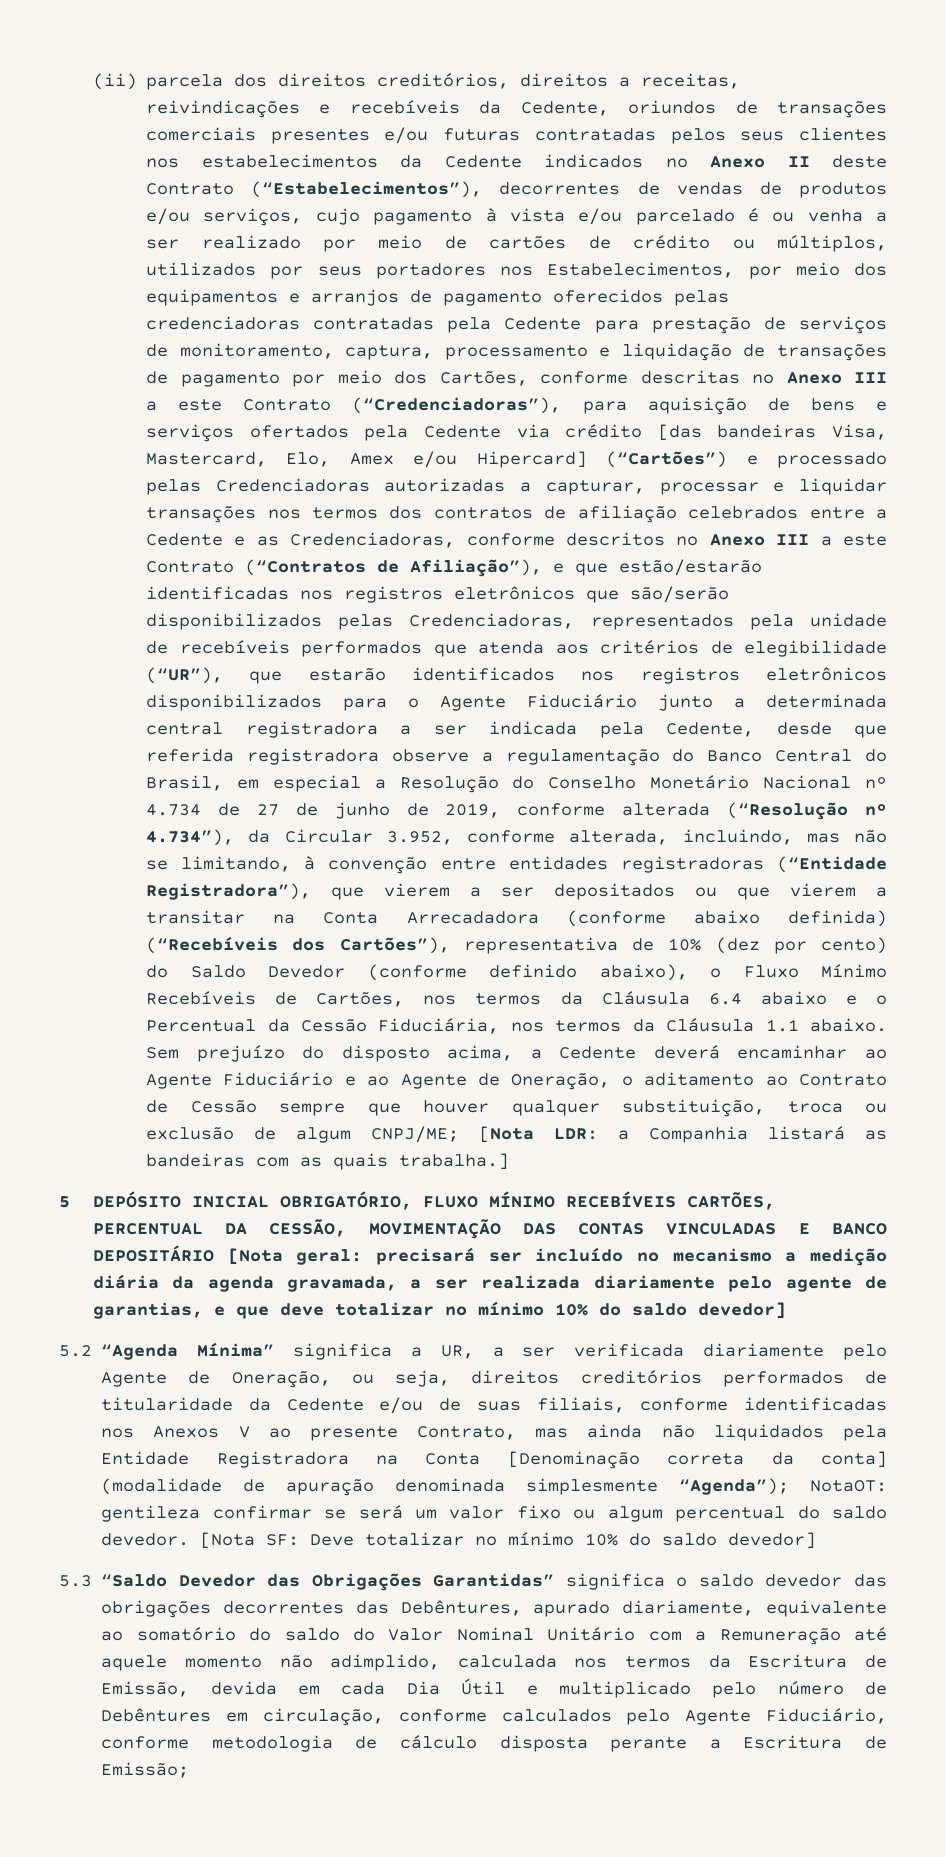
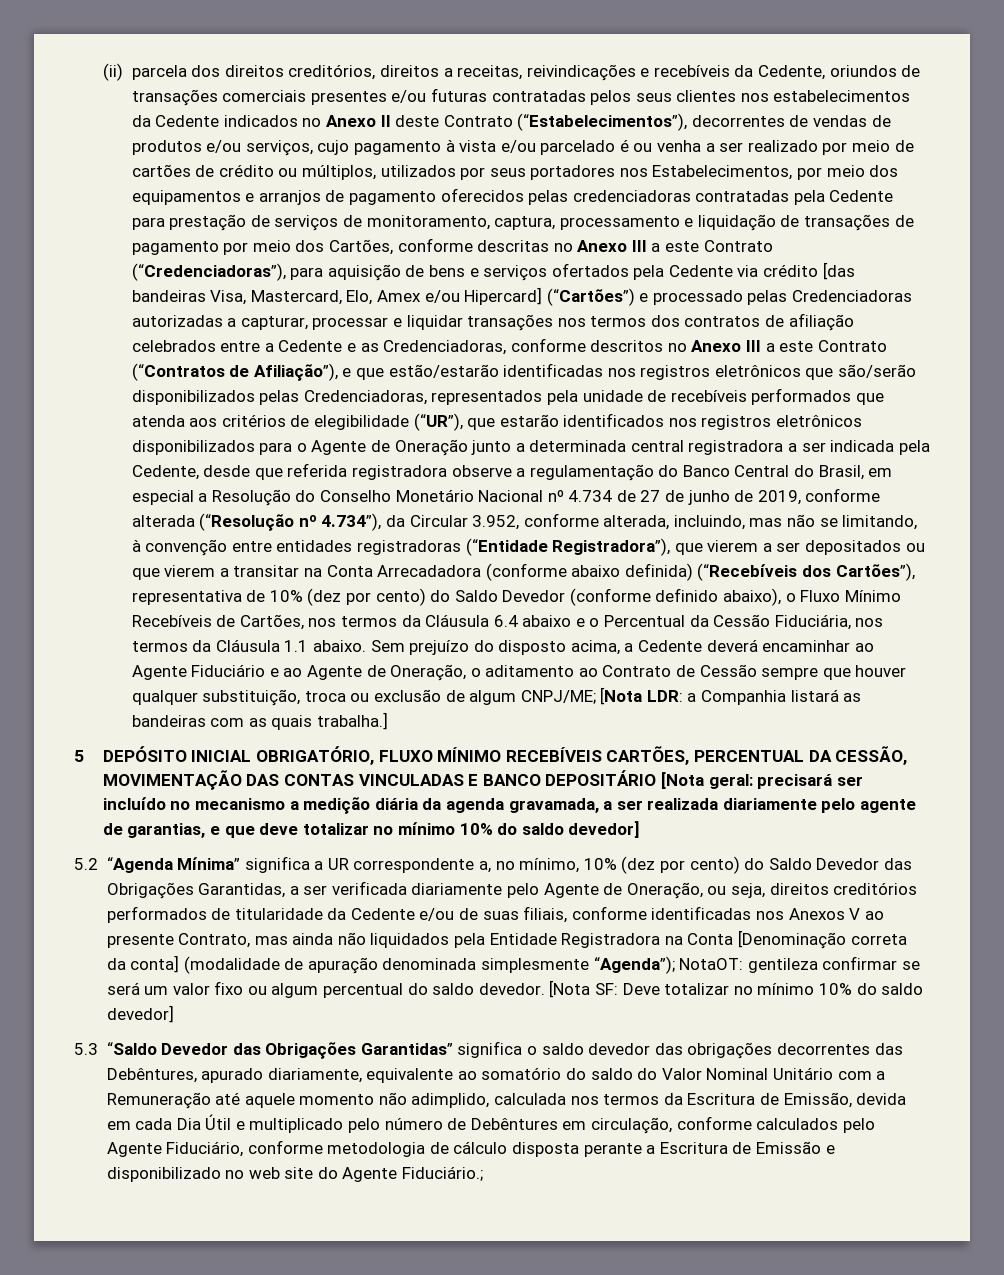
- (ii) parcela dos direitos creditórios, direitos a receitas, reivindicações e recebíveis da Cedente, oriundos de transações comerciais presentes e/ou futuras contratadas pelos seus clientes nos estabelecimentos da Cedente indicados no Anexo II deste Contrato (“Estabelecimentos”), decorrentes de vendas de produtos e/ou serviços, cujo pagamento à vista e/ou parcelado é ou venha a ser realizado por meio de cartões de crédito ou múltiplos, utilizados por seus portadores nos Estabelecimentos, por meio dos equipamentos e arranjos de pagamento oferecidos pelas credenciadoras contratadas pela Cedente para prestação de serviços de monitoramento, captura, processamento e liquidação de transações de pagamento por meio dos Cartões, conforme descritas no Anexo III a este Contrato (“Credenciadoras”), para aquisição de bens e serviços ofertados pela Cedente via crédito [das bandeiras Visa, Mastercard, Elo, Amex e/ou Hipercard] (“Cartões”) e processado pelas Credenciadoras autorizadas a capturar, processar e liquidar transações nos termos dos contratos de afiliação celebrados entre a Cedente e as Credenciadoras, conforme descritos no Anexo III a este Contrato (“Contratos de Afiliação”), e que estão/estarão identificadas nos registros eletrônicos que são/serão disponibilizados pelas Credenciadoras, representados pela unidade de recebíveis performados que atenda aos critérios de elegibilidade (“UR”), que estarão identificados nos registros eletrônicos disponibilizados para o Agente Fiduciário junto a determinada central registradora a ser indicada pela Cedente, desde que referida registradora observe a regulamentação do Banco Central do Brasil, em especial a Resolução do Conselho Monetário Nacional nº 4.734 de 27 de junho de 2019, conforme alterada (“Resolução nº 4.734”), da Circular 3.952, conforme alterada, incluindo, mas não se limitando, à convenção entre entidades registradoras (“Entidade Registradora”), que vierem a ser depositados ou que vierem a transitar na Conta Arrecadadora (conforme abaixo definida) (“Recebíveis dos Cartões”), representativa de 10% (dez por cento) do Saldo Devedor (conforme definido abaixo), o Fluxo Mínimo Recebíveis de Cartões, nos termos da Cláusula 6.4 abaixo e o Percentual da Cessão Fiduciária, nos termos da Cláusula 1.1 abaixo.
+ (ii) parcela dos direitos creditórios, direitos a receitas, reivindicações e recebíveis da Cedente, oriundos de transações comerciais presentes e/ou futuras contratadas pelos seus clientes nos estabelecimentos da Cedente indicados no Anexo II deste Contrato (“Estabelecimentos”), decorrentes de vendas de produtos e/ou serviços, cujo pagamento à vista e/ou parcelado é ou venha a ser realizado por meio de cartões de crédito ou múltiplos, utilizados por seus portadores nos Estabelecimentos, por meio dos equipamentos e arranjos de pagamento oferecidos pelas credenciadoras contratadas pela Cedente para prestação de serviços de monitoramento, captura, processamento e liquidação de transações de pagamento por meio dos Cartões, conforme descritas no Anexo III a este Contrato (“Credenciadoras”), para aquisição de bens e serviços ofertados pela Cedente via crédito [das bandeiras Visa, Mastercard, Elo, Amex e/ou Hipercard] (“Cartões”) e processado pelas Credenciadoras autorizadas a capturar, processar e liquidar transações nos termos dos contratos de afiliação celebrados entre a Cedente e as Credenciadoras, conforme descritos no Anexo III a este Contrato (“Contratos de Afiliação”), e que estão/estarão identificadas nos registros eletrônicos que são/serão disponibilizados pelas Credenciadoras, representados pela unidade de recebíveis performados que atenda aos critérios de elegibilidade (“UR”), que estarão identificados nos registros eletrônicos disponibilizados para o Agente de Oneração junto a determinada central registradora a ser indicada pela Cedente, desde que referida registradora observe a regulamentação do Banco Central do Brasil, em especial a Resolução do Conselho Monetário Nacional nº 4.734 de 27 de junho de 2019, conforme alterada (“Resolução nº 4.734”), da Circular 3.952, conforme alterada, incluindo, mas não se limitando, à convenção entre entidades registradoras (“Entidade Registradora”), que vierem a ser depositados ou que vierem a transitar na Conta Arrecadadora (conforme abaixo definida) (“Recebíveis dos Cartões”), representativa de 10% (dez por cento) do Saldo Devedor (conforme definido abaixo), o Fluxo Mínimo Recebíveis de Cartões, nos termos da Cláusula 6.4 abaixo e o Percentual da Cessão Fiduciária, nos termos da Cláusula 1.1 abaixo.
- 5.2 “Agenda Mínima” significa a UR, a ser verificada diariamente pelo Agente de Oneração, ou seja, direitos creditórios performados de titularidade da Cedente e/ou de suas filiais, conforme identificadas nos Anexos V ao presente Contrato, mas ainda não liquidados pela Entidade Registradora na Conta [Denominação correta da conta] (modalidade de apuração denominada simplesmente “Agenda”);
+ 5.2 “Agenda Mínima” significa a UR correspondente a, no mínimo, 10% (dez por cento) do Saldo Devedor das Obrigações Garantidas, a ser verificada diariamente pelo Agente de Oneração, ou seja, direitos creditórios performados de titularidade da Cedente e/ou de suas filiais, conforme identificadas nos Anexos V ao presente Contrato, mas ainda não liquidados pela Entidade Registradora na Conta [Denominação correta da conta] (modalidade de apuração denominada simplesmente “Agenda”);
- 5.3 “Saldo Devedor das Obrigações Garantidas” significa o saldo devedor das obrigações decorrentes das Debêntures, apurado diariamente, equivalente ao somatório do saldo do Valor Nominal Unitário com a Remuneração até aquele momento não adimplido, calculada nos termos da Escritura de Emissão, devida em cada Dia Útil e multiplicado pelo número de Debêntures em circulação, conforme calculados pelo Agente Fiduciário, conforme metodologia de cálculo disposta perante a Escritura de Emissão;
+ 5.3 “Saldo Devedor das Obrigações Garantidas” significa o saldo devedor das obrigações decorrentes das Debêntures, apurado diariamente, equivalente ao somatório do saldo do Valor Nominal Unitário com a Remuneração até aquele momento não adimplido, calculada nos termos da Escritura de Emissão, devida em cada Dia Útil e multiplicado pelo número de Debêntures em circulação, conforme calculados pelo Agente Fiduciário, conforme metodologia de cálculo disposta perante a Escritura de Emissão e disponibilizado no web site do Agente Fiduciário.;

